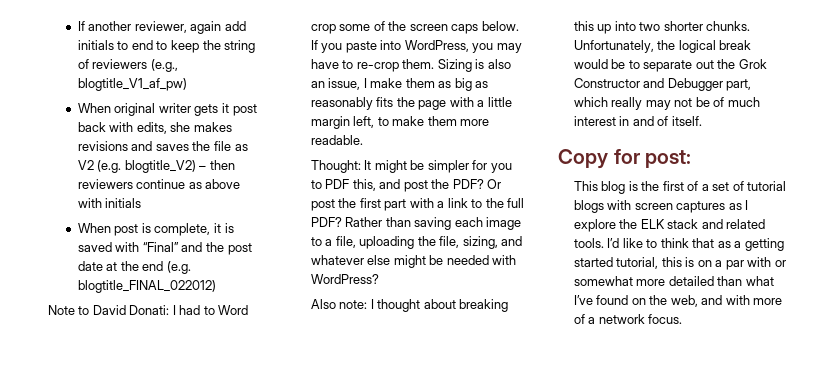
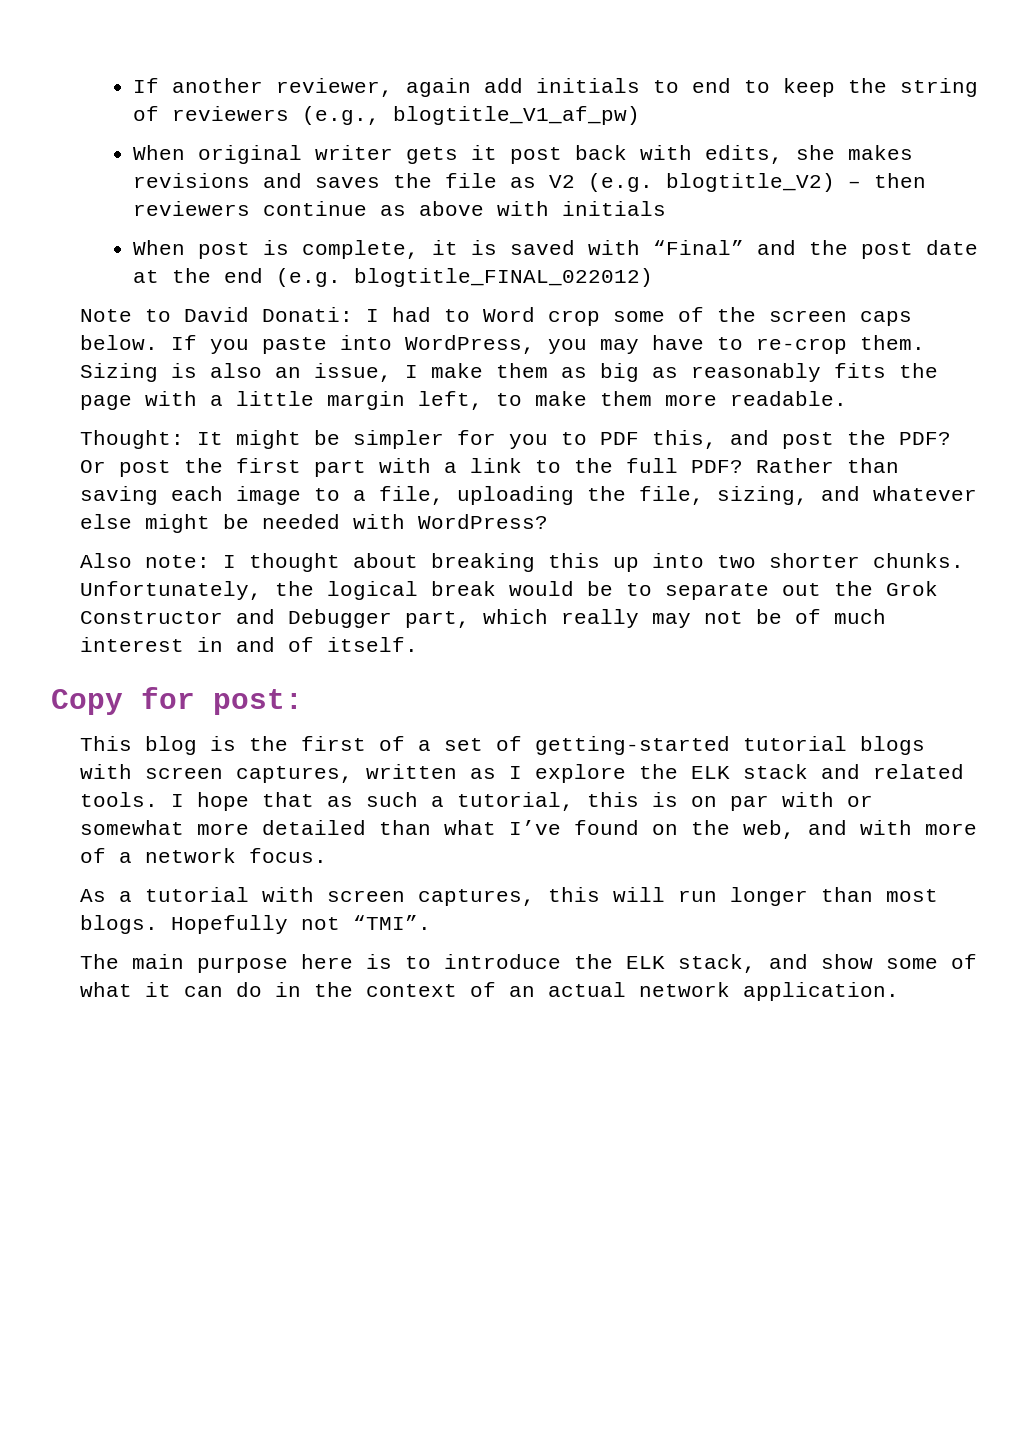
- This blog is the first of a set of tutorial blogs with screen captures as I explore the ELK stack and related tools.
+ This blog is the first of a set of getting-started tutorial blogs with screen captures, written as I explore the ELK stack and related tools.
- I’d like to think that as a getting started tutorial, this is on a par with or somewhat more detailed than what I’ve found on the web, and with more of a network focus.
+ I hope that as such a tutorial, this is on par with or somewhat more detailed than what I’ve found on the web, and with more of a network focus.
+ As a tutorial with screen captures, this will run longer than most blogs. Hopefully not “TMI”.
+ The main purpose here is to introduce the ELK stack, and show some of what it can do in the context of an actual network application.

